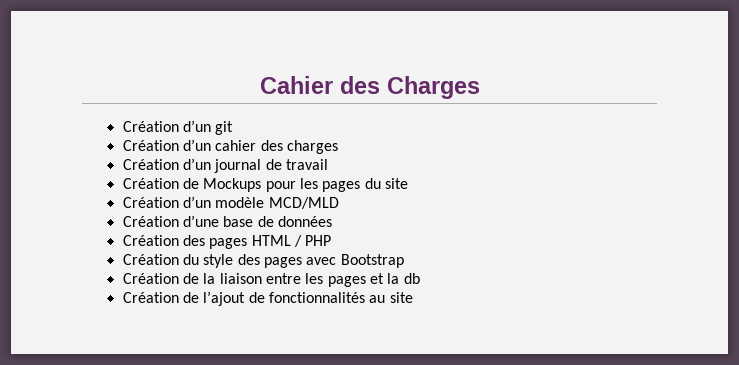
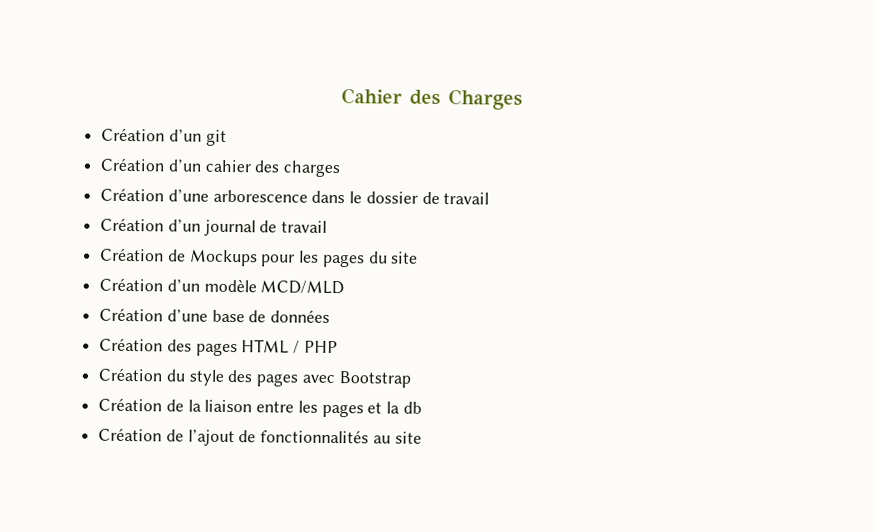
+ Création d’une arborescence dans le dossier de travail

